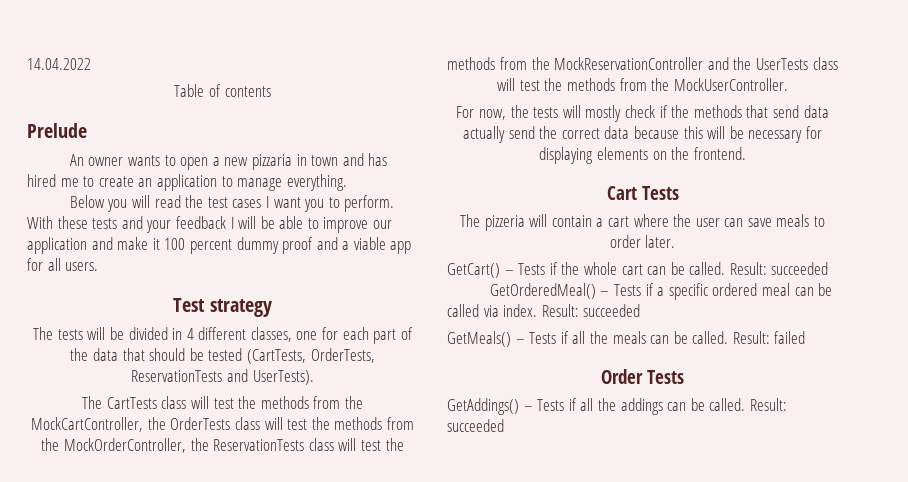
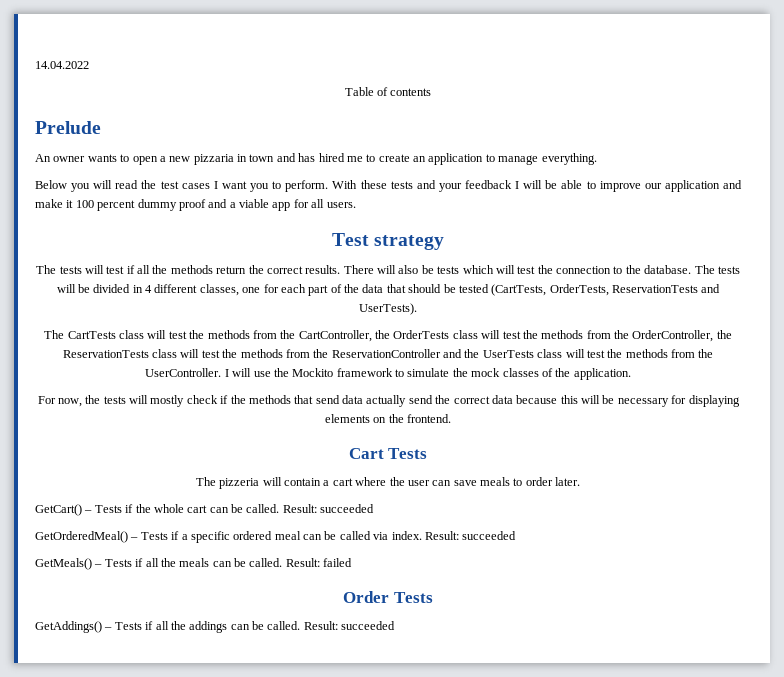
- The tests will be divided in 4 different classes, one for each part of the data that should be tested (CartTests, OrderTests, ReservationTests and UserTests).
+ The tests will test if all the methods return the correct results. There will also be tests which will test the connection to the database. The tests will be divided in 4 different classes, one for each part of the data that should be tested (CartTests, OrderTests, ReservationTests and UserTests).
- The CartTests class will test the methods from the MockCartController, the OrderTests class will test the methods from the MockOrderController, the ReservationTests class will test the methods from the MockReservationController and the UserTests class will test the methods from the MockUserController.
+ The CartTests class will test the methods from the CartController, the OrderTests class will test the methods from the OrderController, the ReservationTests class will test the methods from the ReservationController and the UserTests class will test the methods from the UserController. I will use the Mockito framework to simulate the mock classes of the application.

